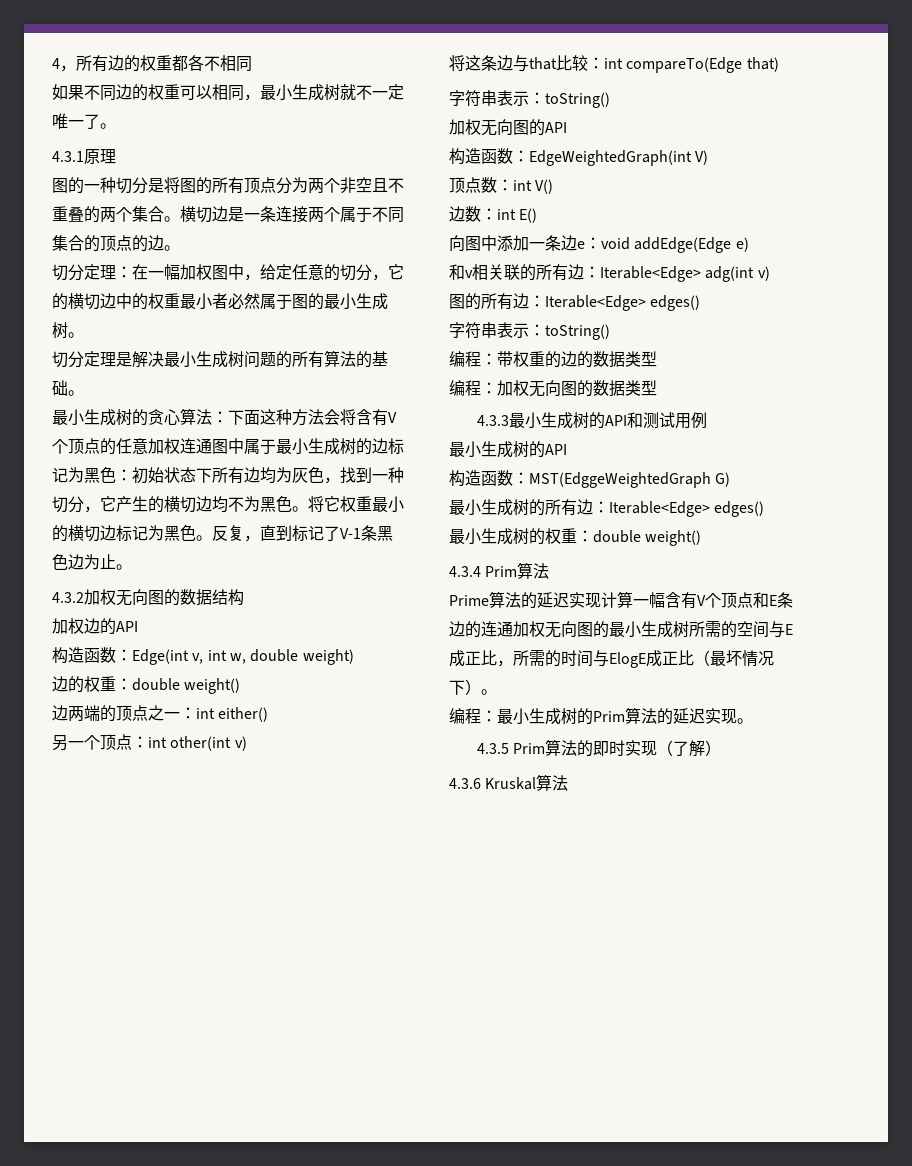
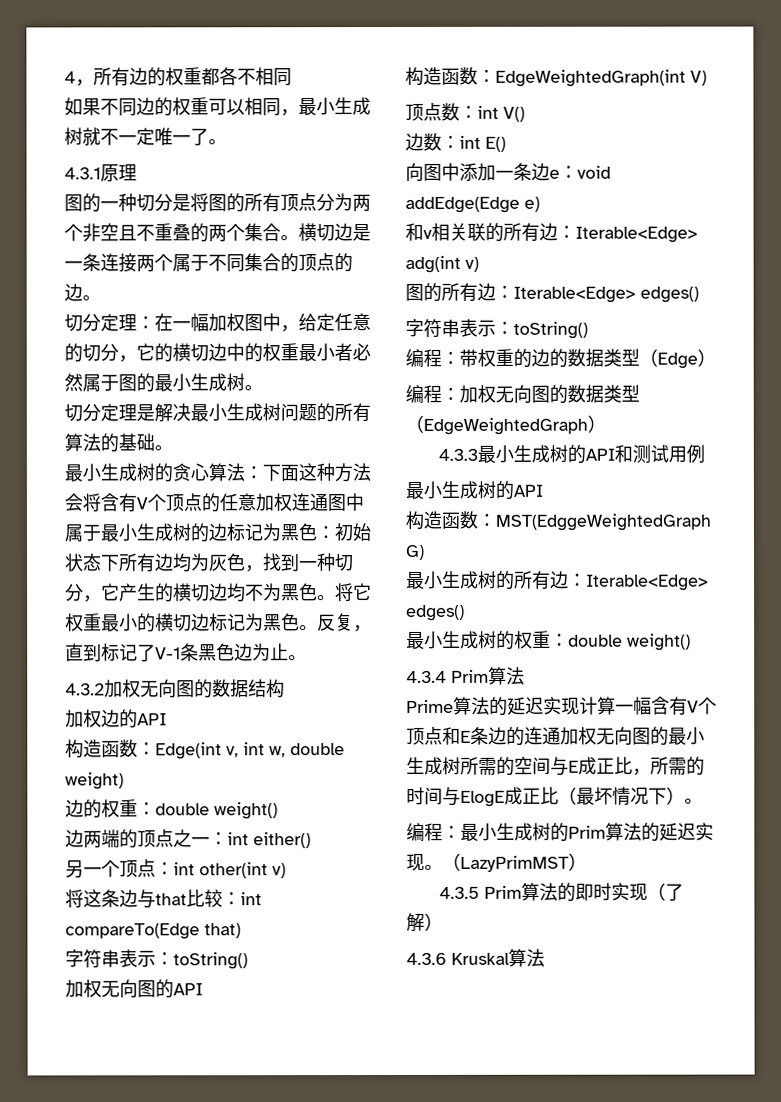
- 编程：带权重的边的数据类型
+ 编程：带权重的边的数据类型（Edge）
- 编程：加权无向图的数据类型
+ 编程：加权无向图的数据类型（EdgeWeightedGraph）
+ （LazyPrimMST）

